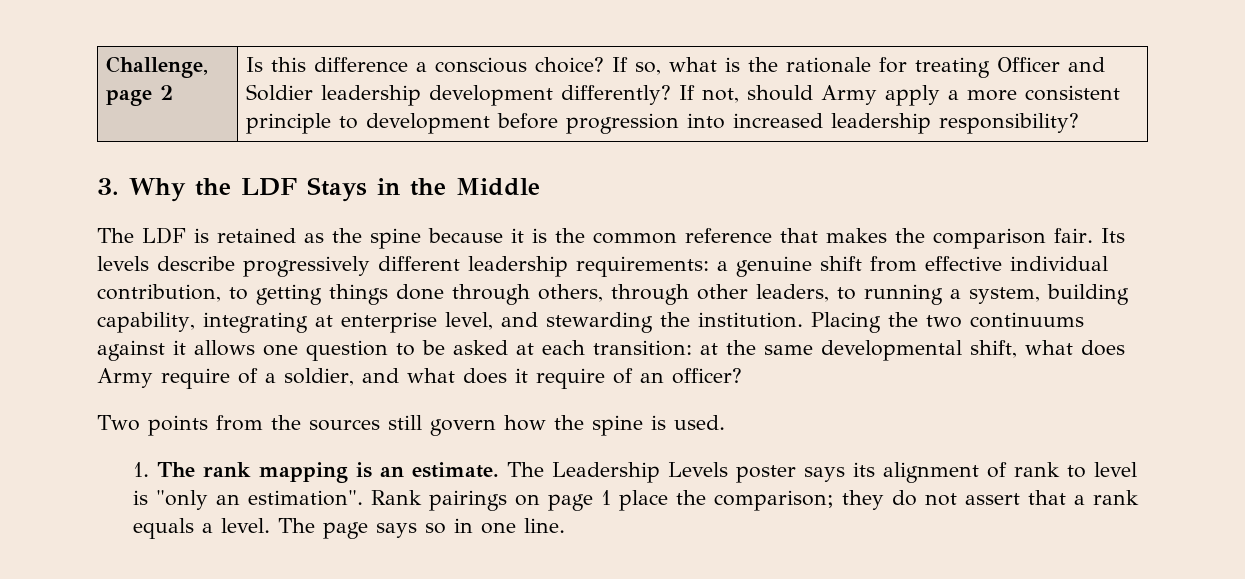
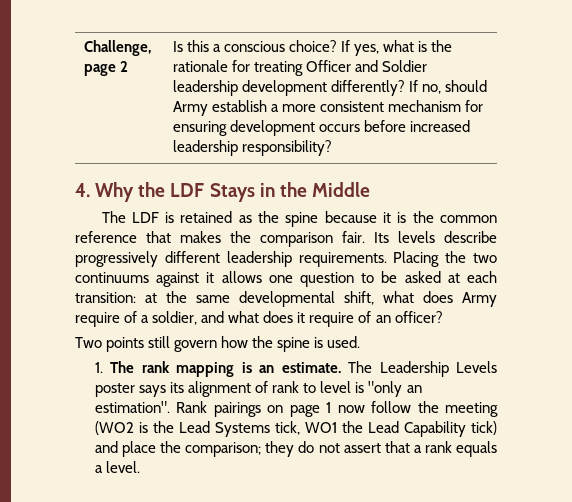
- Challenge, page 2 | Is this difference a conscious choice? If so, what is the rationale for treating Officer and Soldier leadership development differently? If not, should Army apply a more consistent principle to development before progression into increased leadership responsibility?
+ Challenge, page 2 | Is this a conscious choice? If yes, what is the rationale for treating Officer and Soldier leadership development differently? If no, should Army establish a more consistent mechanism for ensuring development occurs before increased leadership responsibility?
- 3. Why the LDF Stays in the Middle
+ 4. Why the LDF Stays in the Middle
- Its levels describe progressively different leadership requirements: a genuine shift from effective individual contribution, to getting things done through others, through other leaders, to running a system, building capability, integrating at enterprise level, and stewarding the institution.
+ Its levels describe progressively different leadership requirements.
- Two points from the sources still govern how the spine is used.
+ Two points still govern how the spine is used.
- Rank pairings on page 1 place the comparison; they do not assert that a rank equals a level. The page says so in one line.
+ Rank pairings on page 1 now follow the meeting (WO2 is the Lead Systems tick, WO1 the Lead Capability tick) and place the comparison; they do not assert that a rank equals a level.

